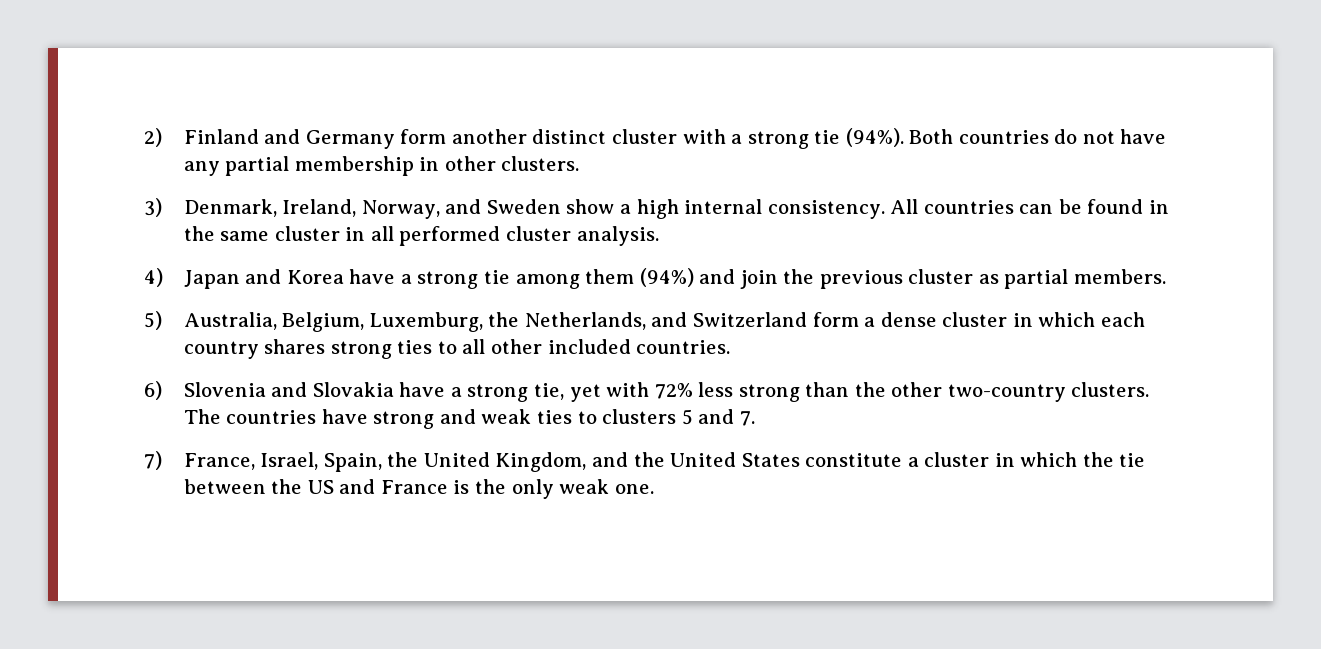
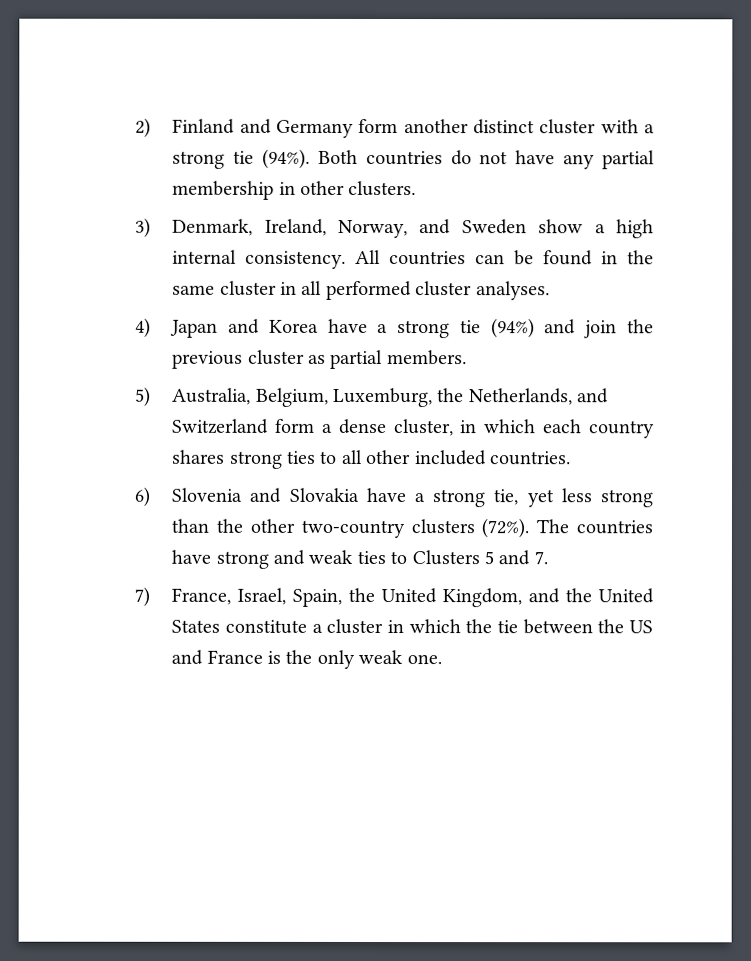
- All countries can be found in the same cluster in all performed cluster analysis.
+ All countries can be found in the same cluster in all performed cluster analyses.
- 4) Japan and Korea have a strong tie among them (94%) and join the previous cluster as partial members.
+ 4) Japan and Korea have a strong tie (94%) and join the previous cluster as partial members.
- 5) Australia, Belgium, Luxemburg, the Netherlands, and Switzerland form a dense cluster in which each country shares strong ties to all other included countries.
+ 5) Australia, Belgium, Luxemburg, the Netherlands, and Switzerland form a dense cluster, in which each country shares strong ties to all other included countries.
- 6) Slovenia and Slovakia have a strong tie, yet with 72% less strong than the other two-country clusters.
+ 6) Slovenia and Slovakia have a strong tie, yet less strong than the other two-country clusters (72%).
- The countries have strong and weak ties to clusters 5 and 7.
+ The countries have strong and weak ties to Clusters 5 and 7.

